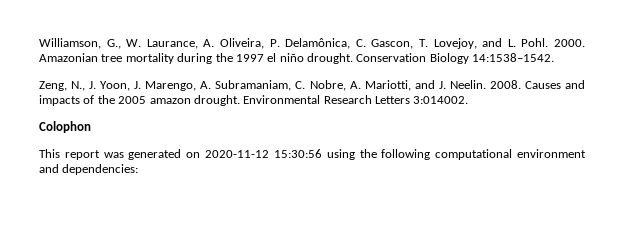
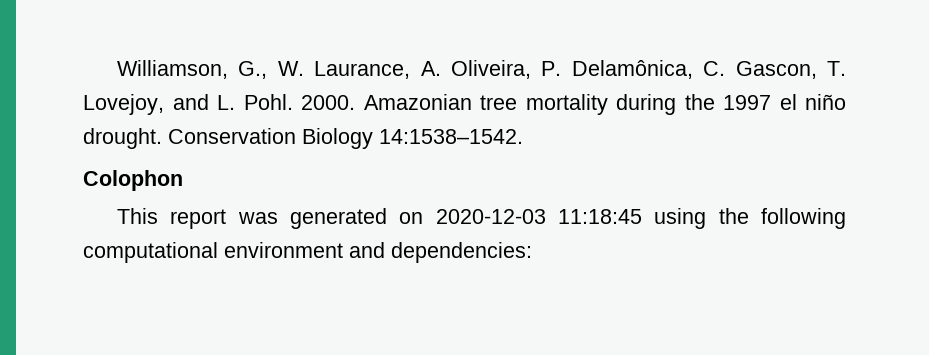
- Zeng, N., J. Yoon, J. Marengo, A. Subramaniam, C. Nobre, A. Mariotti, and J. Neelin. 2008. Causes and impacts of the 2005 amazon drought. Environmental Research Letters 3:014002.
- This report was generated on 2020-11-12 15:30:56 using the following computational environment and dependencies:
+ This report was generated on 2020-12-03 11:18:45 using the following computational environment and dependencies:

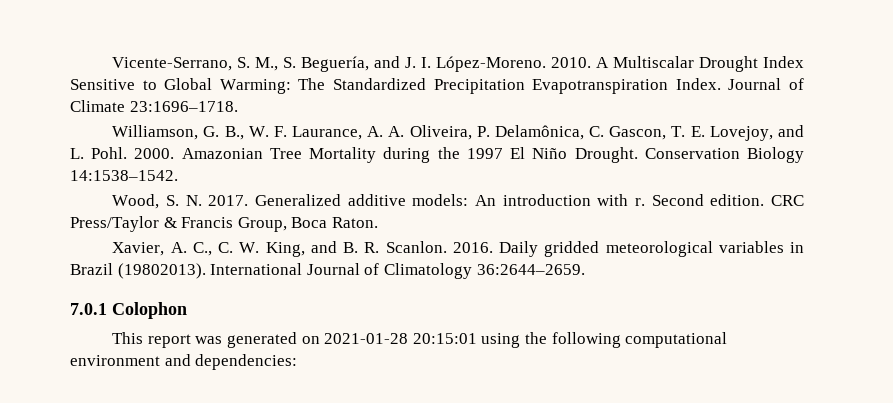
- Williamson, G., W. Laurance, A. Oliveira, P. Delamônica, C. Gascon, T. Lovejoy, and L. Pohl.
+ Vicente-Serrano, S. M., S. Beguería, and J. I. López-Moreno. 2010. A Multiscalar Drought Index Sensitive to Global Warming: The Standardized Precipitation Evapotranspiration Index. Journal of Climate 23:1696–1718.
+ Williamson, G. B., W. F. Laurance, A. A. Oliveira, P. Delamônica, C. Gascon, T. E. Lovejoy, and L. Pohl.
- Amazonian tree mortality during the 1997 el niño drought.
+ Amazonian Tree Mortality during the 1997 El Niño Drought.
- Colophon
+ Wood, S. N. 2017. Generalized additive models: An introduction with r. Second edition. CRC Press/Taylor & Francis Group, Boca Raton.
+ Xavier, A. C., C. W. King, and B. R. Scanlon. 2016. Daily gridded meteorological variables in Brazil (19802013). International Journal of Climatology 36:2644–2659.
+ 7.0.1 Colophon
- This report was generated on 2020-12-03 11:18:45 using the following computational environment and dependencies:
+ This report was generated on 2021-01-28 20:15:01 using the following computational environment and dependencies:

